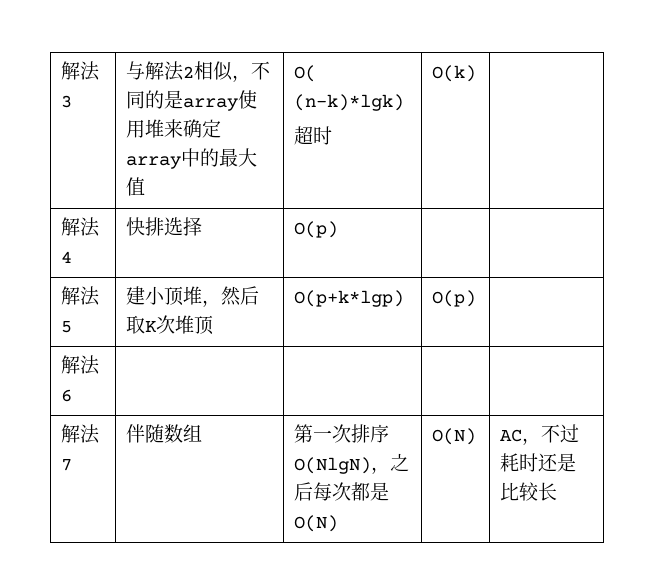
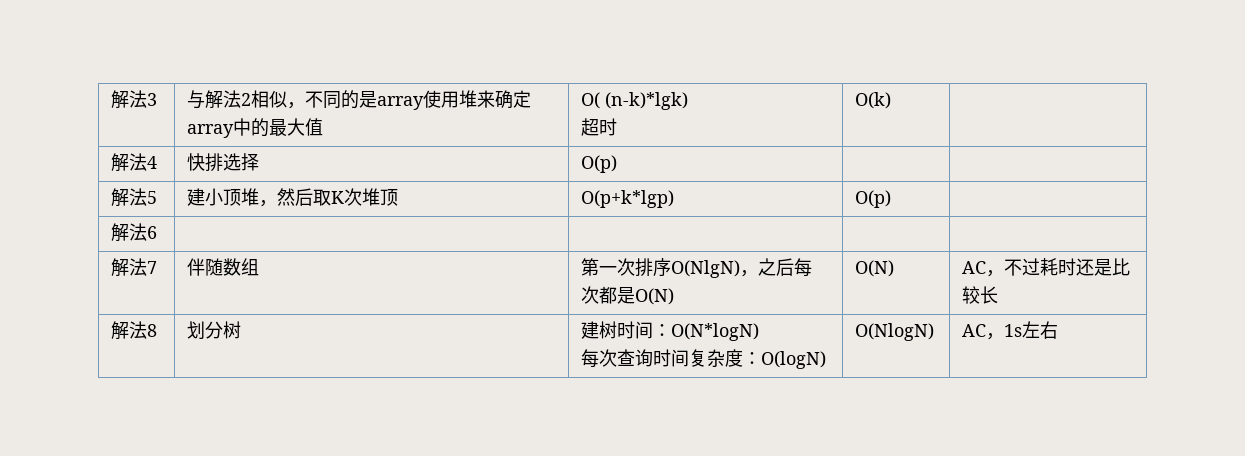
+ 解法8 | 划分树 | 建树时间：O(N*logN)
+ 每次查询时间复杂度：O(logN) | O(NlogN) | AC，1s左右

